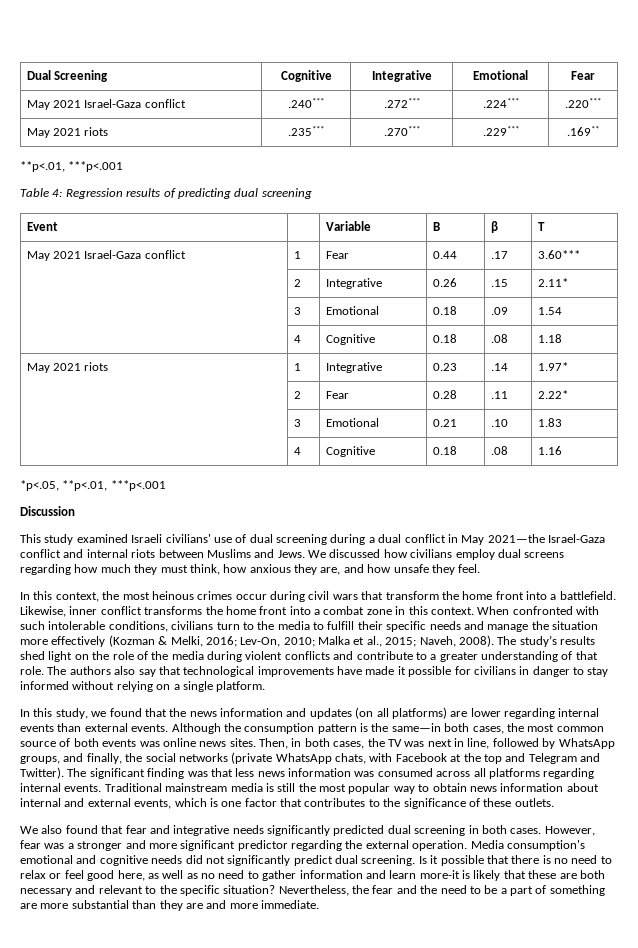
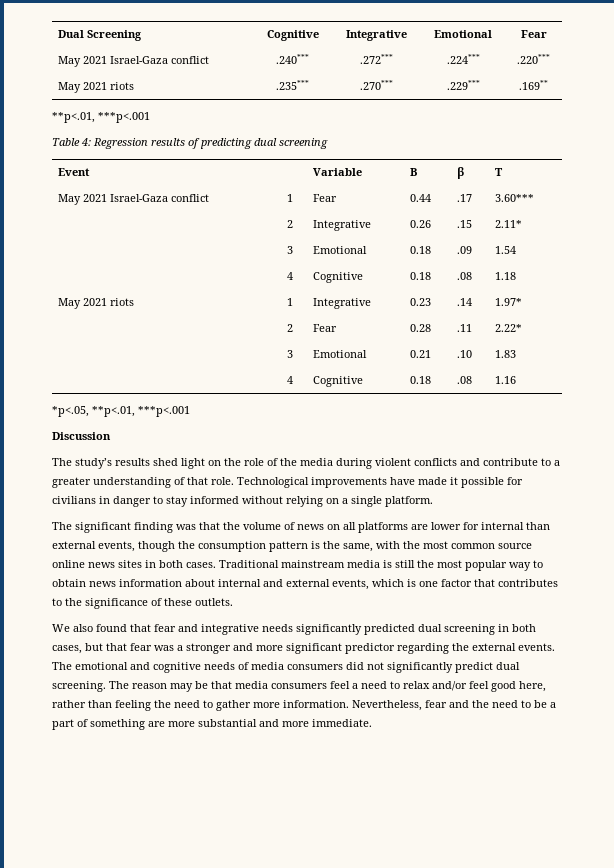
- This study examined Israeli civilians' use of dual screening during a dual conflict in May 2021—the Israel-Gaza conflict and internal riots between Muslims and Jews. We discussed how civilians employ dual screens regarding how much they must think, how anxious they are, and how unsafe they feel.
- In this context, the most heinous crimes occur during civil wars that transform the home front into a battlefield. Likewise, inner conflict transforms the home front into a combat zone in this context. When confronted with such intolerable conditions, civilians turn to the media to fulfill their specific needs and manage the situation more effectively (Kozman & Melki, 2016; Lev-On, 2010; Malka et al., 2015; Naveh, 2008).
- The authors also say that technological improvements have made it possible for civilians in danger to stay informed without relying on a single platform.
+ Technological improvements have made it possible for civilians in danger to stay informed without relying on a single platform.
- In this study, we found that the news information and updates (on all platforms) are lower regarding internal events than external events. Although the consumption pattern is the same—in both cases, the most common source of both events was online news sites. Then, in both cases, the TV was next in line, followed by WhatsApp groups, and finally, the social networks (private WhatsApp chats, with Facebook at the top and Telegram and Twitter). The significant finding was that less news information was consumed across all platforms regarding internal events.
+ The significant finding was that the volume of news on all platforms are lower for internal than external events, though the consumption pattern is the same, with the most common source online news sites in both cases.
- We also found that fear and integrative needs significantly predicted dual screening in both cases. However, fear was a stronger and more significant predictor regarding the external operation. Media consumption's emotional and cognitive needs did not significantly predict dual screening.
+ We also found that fear and integrative needs significantly predicted dual screening in both cases, but that fear was a stronger and more significant predictor regarding the external events. The emotional and cognitive needs of media consumers did not significantly predict dual screening.
- Is it possible that there is no need to relax or feel good here, as well as no need to gather information and learn more-it is likely that these are both necessary and relevant to the specific situation? Nevertheless, the fear and the need to be a part of something are more substantial than they are and more immediate.
+ The reason may be that media consumers feel a need to relax and/or feel good here, rather than feeling the need to gather more information. Nevertheless, fear and the need to be a part of something are more substantial and more immediate.

